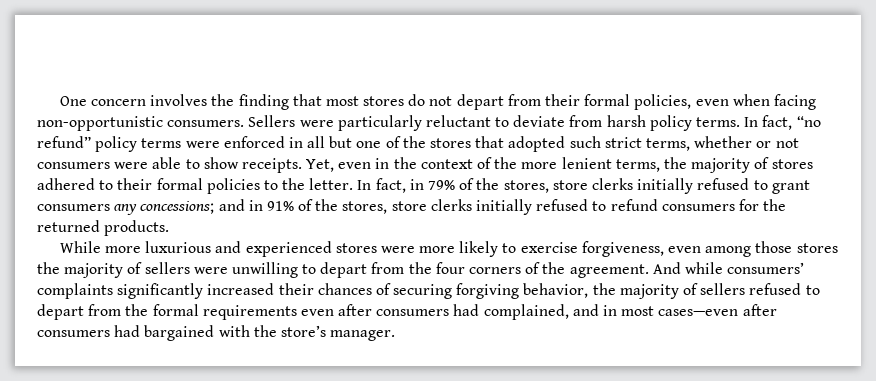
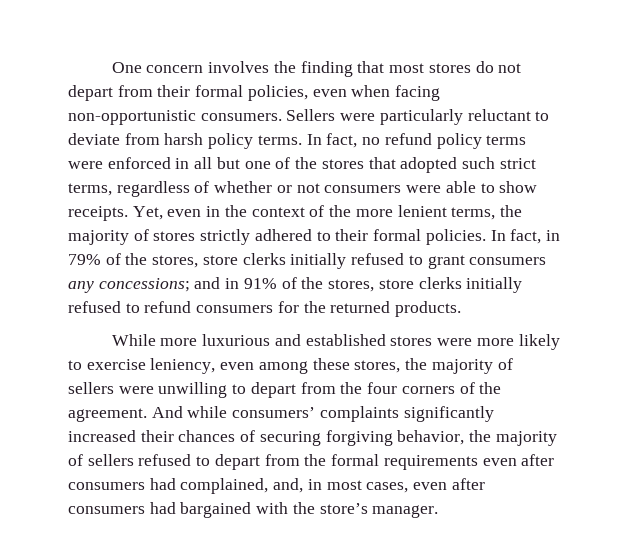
- In fact, “no refund” policy terms were enforced in all but one of the stores that adopted such strict terms, whether or not consumers were able to show receipts.
+ In fact, no refund policy terms were enforced in all but one of the stores that adopted such strict terms, regardless of whether or not consumers were able to show receipts.
- Yet, even in the context of the more lenient terms, the majority of stores adhered to their formal policies to the letter.
+ Yet, even in the context of the more lenient terms, the majority of stores strictly adhered to their formal policies.
- While more luxurious and experienced stores were more likely to exercise forgiveness, even among those stores the majority of sellers were unwilling to depart from the four corners of the agreement.
+ While more luxurious and established stores were more likely to exercise leniency, even among these stores, the majority of sellers were unwilling to depart from the four corners of the agreement.
- And while consumers’ complaints significantly increased their chances of securing forgiving behavior, the majority of sellers refused to depart from the formal requirements even after consumers had complained, and in most cases—even after consumers had bargained with the store’s manager.
+ And while consumers’ complaints significantly increased their chances of securing forgiving behavior, the majority of sellers refused to depart from the formal requirements even after consumers had complained, and, in most cases, even after consumers had bargained with the store’s manager.

